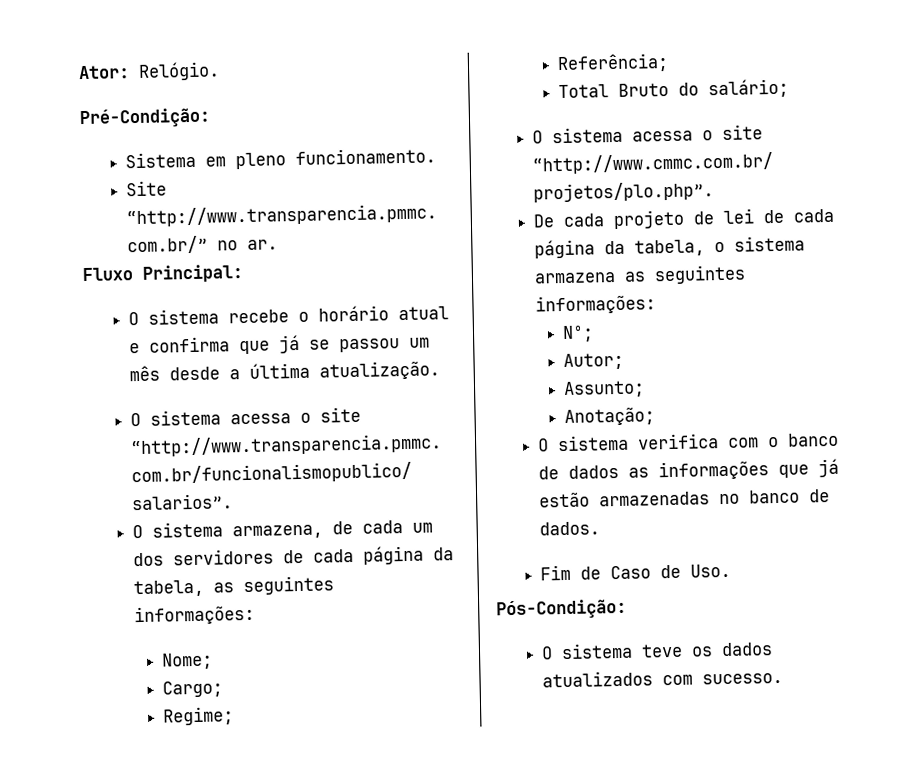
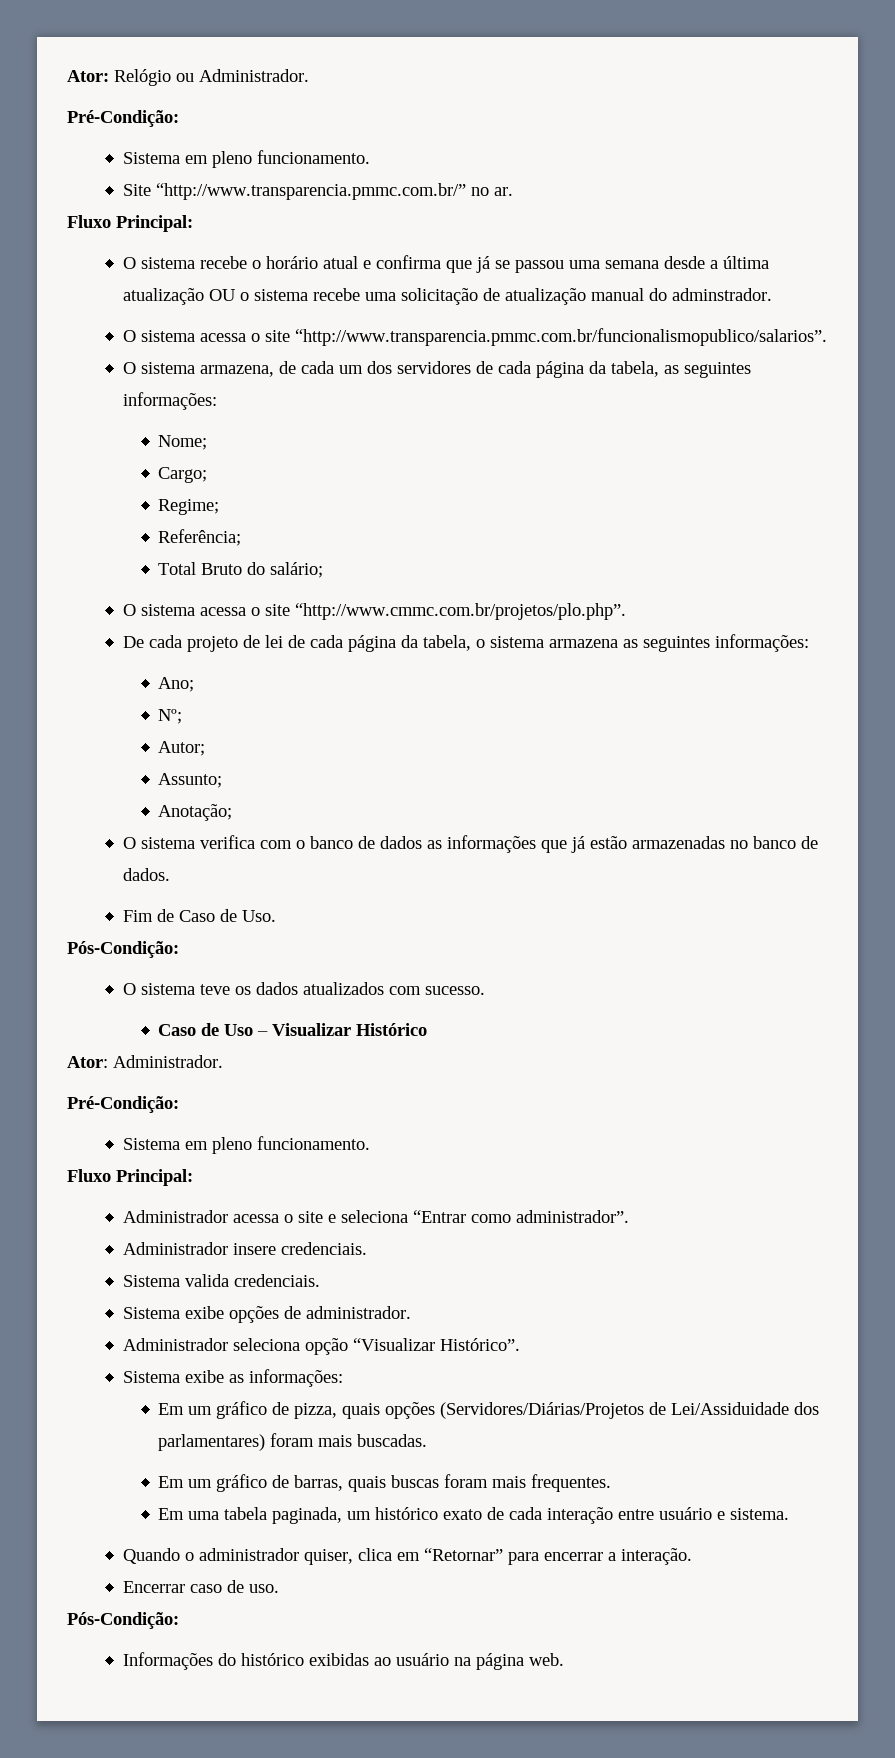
- Ator: Relógio.
+ Ator: Relógio ou Administrador.
- O sistema recebe o horário atual e confirma que já se passou um mês desde a última atualização.
+ O sistema recebe o horário atual e confirma que já se passou uma semana desde a última atualização OU o sistema recebe uma solicitação de atualização manual do adminstrador.
+ Ano;
+ Caso de Uso – Visualizar Histórico
+ Ator: Administrador.
+ Pré-Condição:
+ Sistema em pleno funcionamento.
+ Fluxo Principal:
+ Administrador acessa o site e seleciona “Entrar como administrador”.
+ Administrador insere credenciais.
+ Sistema valida credenciais.
+ Sistema exibe opções de administrador.
+ Administrador seleciona opção “Visualizar Histórico”.
+ Sistema exibe as informações:
+ Em um gráfico de pizza, quais opções (Servidores/Diárias/Projetos de Lei/Assiduidade dos parlamentares) foram mais buscadas.
+ Em um gráfico de barras, quais buscas foram mais frequentes.
+ Em uma tabela paginada, um histórico exato de cada interação entre usuário e sistema.
+ Quando o administrador quiser, clica em “Retornar” para encerrar a interação.
+ Encerrar caso de uso.
+ Pós-Condição:
+ Informações do histórico exibidas ao usuário na página web.

